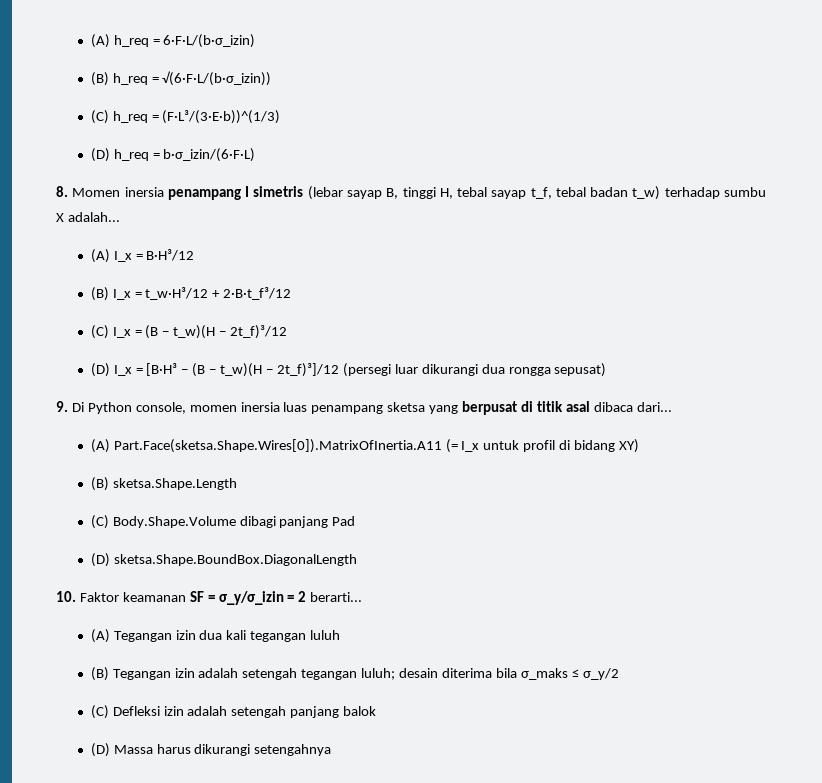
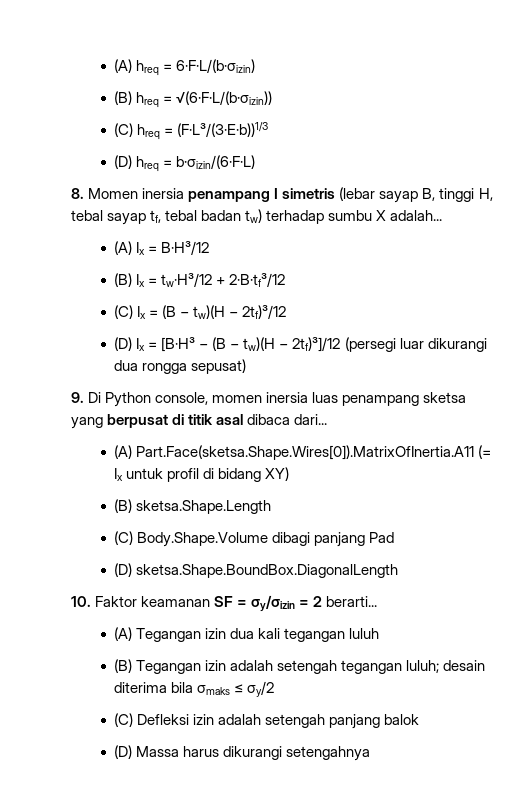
- (A) h_req = 6·F·L/(b·σ_izin)
- (B) h_req = √(6·F·L/(b·σ_izin))
- (C) h_req = (F·L³/(3·E·b))^(1/3)
- (D) h_req = b·σ_izin/(6·F·L)
+ (A) hreq = 6·F·L/(b·σizin)
+ (B) hreq = √(6·F·L/(b·σizin))
+ (C) hreq = (F·L³/(3·E·b))1/3
+ (D) hreq = b·σizin/(6·F·L)
- 8. Momen inersia penampang I simetris (lebar sayap B, tinggi H, tebal sayap t_f, tebal badan t_w) terhadap sumbu X adalah...
+ 8. Momen inersia penampang I simetris (lebar sayap B, tinggi H, tebal sayap tf, tebal badan tw) terhadap sumbu X adalah...
- (A) I_x = B·H³/12
+ (A) Ix = B·H³/12
- (B) I_x = t_w·H³/12 + 2·B·t_f³/12
- (C) I_x = (B − t_w)(H − 2t_f)³/12
- (D) I_x = [B·H³ − (B − t_w)(H − 2t_f)³]/12 (persegi luar dikurangi dua rongga sepusat)
+ (B) Ix = tw·H³/12 + 2·B·tf³/12
+ (C) Ix = (B − tw)(H − 2tf)³/12
+ (D) Ix = [B·H³ − (B − tw)(H − 2tf)³]/12 (persegi luar dikurangi dua rongga sepusat)
- (A) Part.Face(sketsa.Shape.Wires[0]).MatrixOfInertia.A11 (= I_x untuk profil di bidang XY)
+ (A) Part.Face(sketsa.Shape.Wires[0]).MatrixOfInertia.A11 (= Ix untuk profil di bidang XY)
- 10. Faktor keamanan SF = σ_y/σ_izin = 2 berarti...
+ 10. Faktor keamanan SF = σy/σizin = 2 berarti...
- (B) Tegangan izin adalah setengah tegangan luluh; desain diterima bila σ_maks ≤ σ_y/2
+ (B) Tegangan izin adalah setengah tegangan luluh; desain diterima bila σmaks ≤ σy/2

